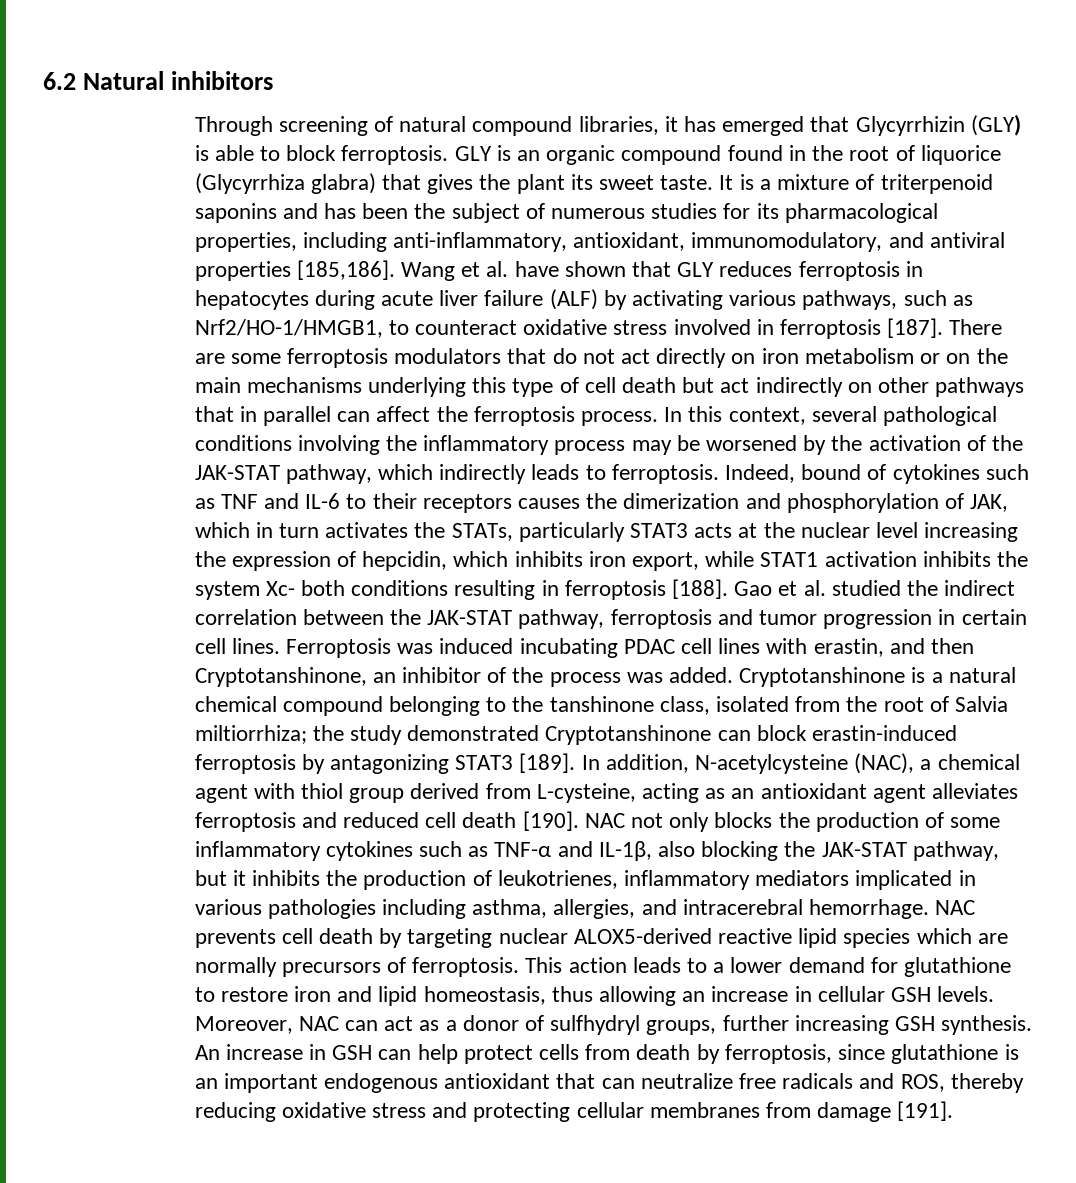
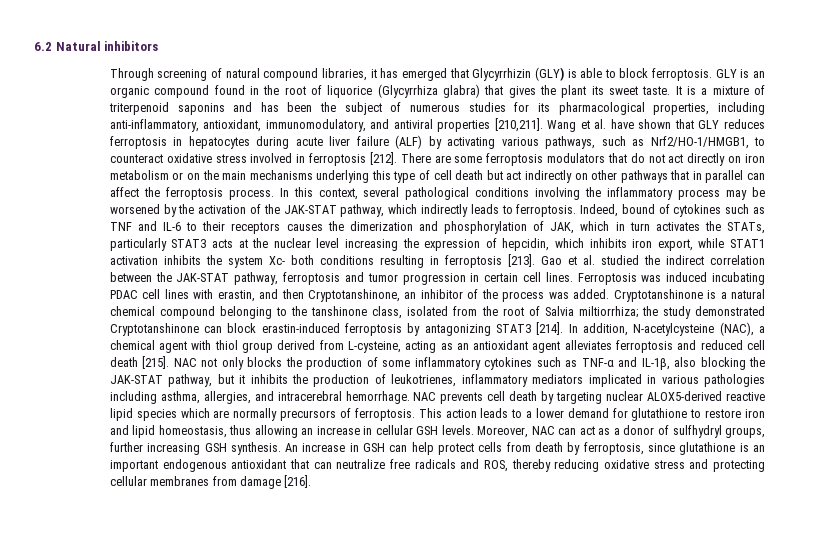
- It is a mixture of triterpenoid saponins and has been the subject of numerous studies for its pharmacological properties, including anti-inflammatory, antioxidant, immunomodulatory, and antiviral properties [185,186].
+ It is a mixture of triterpenoid saponins and has been the subject of numerous studies for its pharmacological properties, including anti-inflammatory, antioxidant, immunomodulatory, and antiviral properties [210,211].
- Wang et al. have shown that GLY reduces ferroptosis in hepatocytes during acute liver failure (ALF) by activating various pathways, such as Nrf2/HO-1/HMGB1, to counteract oxidative stress involved in ferroptosis [187].
+ Wang et al. have shown that GLY reduces ferroptosis in hepatocytes during acute liver failure (ALF) by activating various pathways, such as Nrf2/HO-1/HMGB1, to counteract oxidative stress involved in ferroptosis [212].
- Indeed, bound of cytokines such as TNF and IL-6 to their receptors causes the dimerization and phosphorylation of JAK, which in turn activates the STATs, particularly STAT3 acts at the nuclear level increasing the expression of hepcidin, which inhibits iron export, while STAT1 activation inhibits the system Xc- both conditions resulting in ferroptosis [188].
+ Indeed, bound of cytokines such as TNF and IL-6 to their receptors causes the dimerization and phosphorylation of JAK, which in turn activates the STATs, particularly STAT3 acts at the nuclear level increasing the expression of hepcidin, which inhibits iron export, while STAT1 activation inhibits the system Xc- both conditions resulting in ferroptosis [213].
- Cryptotanshinone is a natural chemical compound belonging to the tanshinone class, isolated from the root of Salvia miltiorrhiza; the study demonstrated Cryptotanshinone can block erastin-induced ferroptosis by antagonizing STAT3 [189].
+ Cryptotanshinone is a natural chemical compound belonging to the tanshinone class, isolated from the root of Salvia miltiorrhiza; the study demonstrated Cryptotanshinone can block erastin-induced ferroptosis by antagonizing STAT3 [214].
- In addition, N-acetylcysteine (NAC), a chemical agent with thiol group derived from L-cysteine, acting as an antioxidant agent alleviates ferroptosis and reduced cell death [190].
+ In addition, N-acetylcysteine (NAC), a chemical agent with thiol group derived from L-cysteine, acting as an antioxidant agent alleviates ferroptosis and reduced cell death [215].
- An increase in GSH can help protect cells from death by ferroptosis, since glutathione is an important endogenous antioxidant that can neutralize free radicals and ROS, thereby reducing oxidative stress and protecting cellular membranes from damage [191].
+ An increase in GSH can help protect cells from death by ferroptosis, since glutathione is an important endogenous antioxidant that can neutralize free radicals and ROS, thereby reducing oxidative stress and protecting cellular membranes from damage [216].

